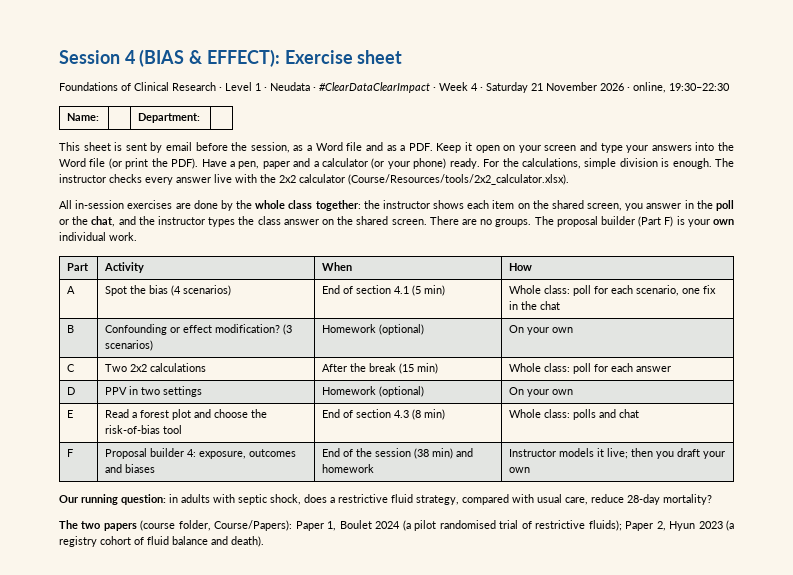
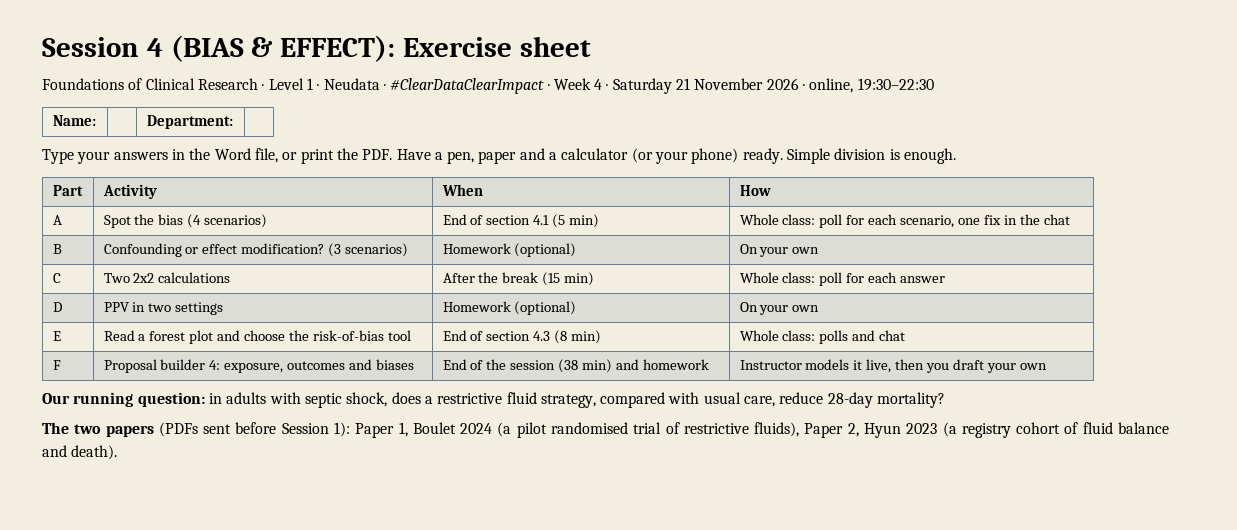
- This sheet is sent by email before the session, as a Word file and as a PDF. Keep it open on your screen and type your answers into the Word file (or print the PDF). Have a pen, paper and a calculator (or your phone) ready.
+ Type your answers in the Word file, or print the PDF. Have a pen, paper and a calculator (or your phone) ready.
- For the calculations, simple division is enough. The instructor checks every answer live with the 2x2 calculator (Course/Resources/tools/2x2_calculator.xlsx).
- All in-session exercises are done by the whole class together: the instructor shows each item on the shared screen, you answer in the poll or the chat, and the instructor types the class answer on the shared screen. There are no groups. The proposal builder (Part F) is your own individual work.
+ Simple division is enough.
- F | Proposal builder 4: exposure, outcomes and biases | End of the session (38 min) and homework | Instructor models it live; then you draft your own
+ F | Proposal builder 4: exposure, outcomes and biases | End of the session (38 min) and homework | Instructor models it live, then you draft your own
- The two papers (course folder, Course/Papers): Paper 1, Boulet 2024 (a pilot randomised trial of restrictive fluids); Paper 2, Hyun 2023 (a registry cohort of fluid balance and death).
+ The two papers (PDFs sent before Session 1): Paper 1, Boulet 2024 (a pilot randomised trial of restrictive fluids), Paper 2, Hyun 2023 (a registry cohort of fluid balance and death).

